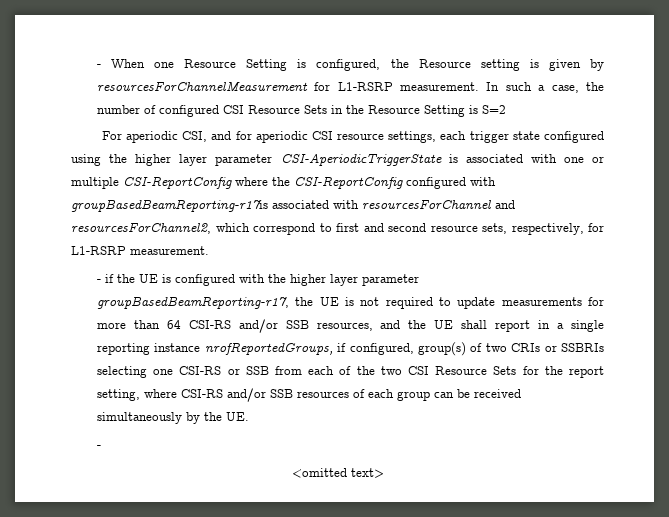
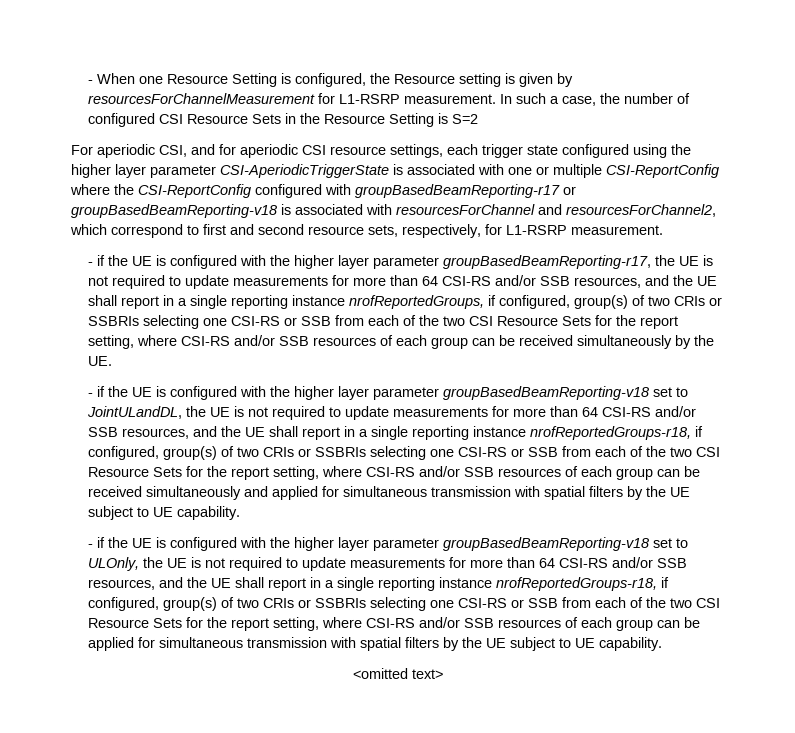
- For aperiodic CSI, and for aperiodic CSI resource settings, each trigger state configured using the higher layer parameter CSI-AperiodicTriggerState is associated with one or multiple CSI-ReportConfig where the CSI-ReportConfig configured with groupBasedBeamReporting-r17is associated with resourcesForChannel and resourcesForChannel2, which correspond to first and second resource sets, respectively, for L1-RSRP measurement.
+ For aperiodic CSI, and for aperiodic CSI resource settings, each trigger state configured using the higher layer parameter CSI-AperiodicTriggerState is associated with one or multiple CSI-ReportConfig where the CSI-ReportConfig configured with groupBasedBeamReporting-r17 or groupBasedBeamReporting-v18 is associated with resourcesForChannel and resourcesForChannel2, which correspond to first and second resource sets, respectively, for L1-RSRP measurement.
  - if the UE is configured with the higher layer parameter groupBasedBeamReporting-r17, the UE is not required to update measurements for more than 64 CSI-RS and/or SSB resources, and the UE shall report in a single reporting instance nrofReportedGroups, if configured, group(s) of two CRIs or SSBRIs selecting one CSI-RS or SSB from each of the two CSI Resource Sets for the report setting, where CSI-RS and/or SSB resources of each group can be received simultaneously by the UE.
- -
+ - if the UE is configured with the higher layer parameter groupBasedBeamReporting-v18 set to JointULandDL, the UE is not required to update measurements for more than 64 CSI-RS and/or SSB resources, and the UE shall report in a single reporting instance nrofReportedGroups-r18, if configured, group(s) of two CRIs or SSBRIs selecting one CSI-RS or SSB from each of the two CSI Resource Sets for the report setting, where CSI-RS and/or SSB resources of each group can be received simultaneously and applied for simultaneous transmission with spatial filters by the UE subject to UE capability.
+ - if the UE is configured with the higher layer parameter groupBasedBeamReporting-v18 set to ULOnly, the UE is not required to update measurements for more than 64 CSI-RS and/or SSB resources, and the UE shall report in a single reporting instance nrofReportedGroups-r18, if configured, group(s) of two CRIs or SSBRIs selecting one CSI-RS or SSB from each of the two CSI Resource Sets for the report setting, where CSI-RS and/or SSB resources of each group can be applied for simultaneous transmission with spatial filters by the UE subject to UE capability.

